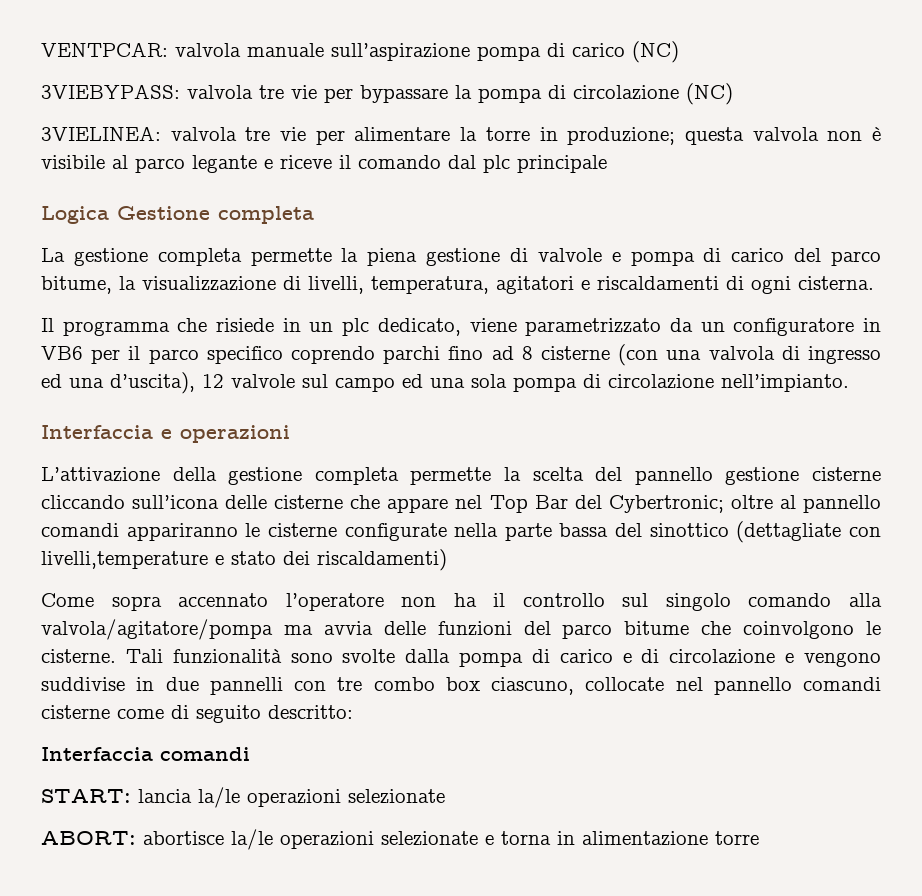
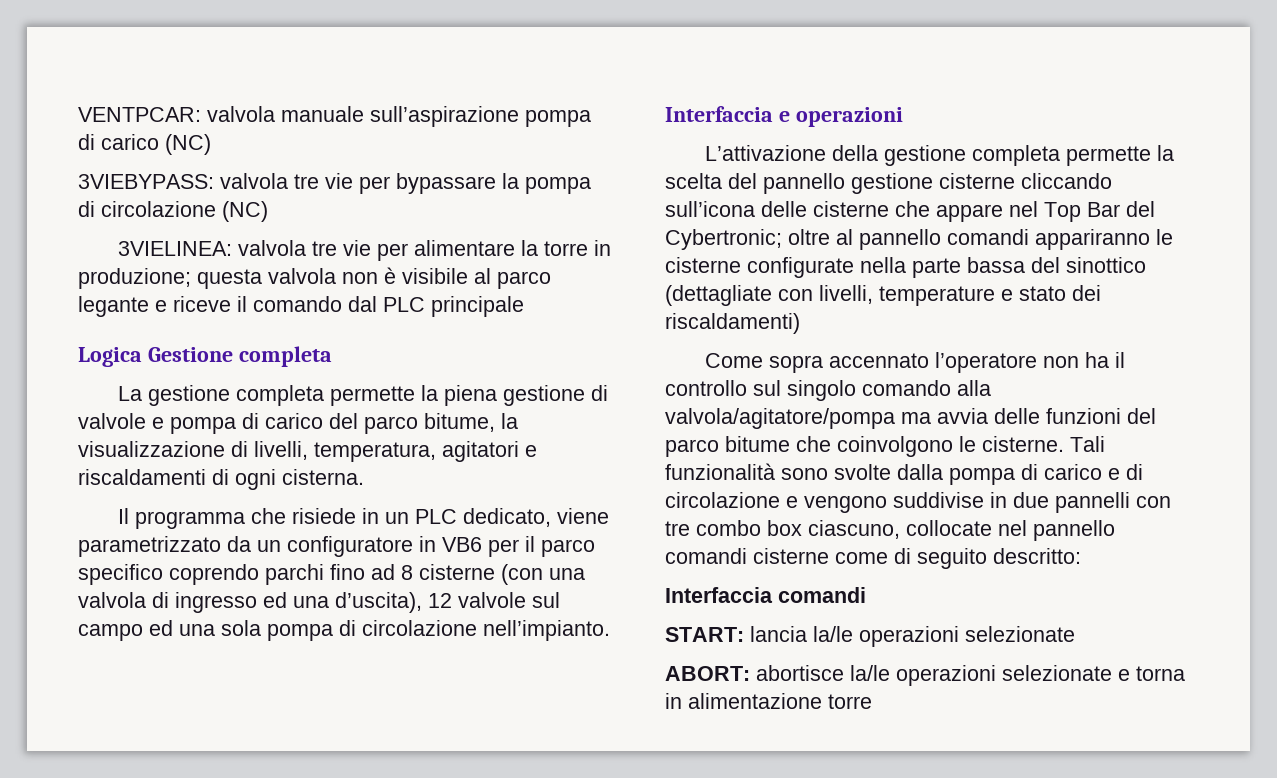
- 3VIELINEA: valvola tre vie per alimentare la torre in produzione; questa valvola non è visibile al parco legante e riceve il comando dal plc principale
+ 3VIELINEA: valvola tre vie per alimentare la torre in produzione; questa valvola non è visibile al parco legante e riceve il comando dal PLC principale
- Il programma che risiede in un plc dedicato, viene parametrizzato da un configuratore in VB6 per il parco specifico coprendo parchi fino ad 8 cisterne (con una valvola di ingresso ed una d’uscita), 12 valvole sul campo ed una sola pompa di circolazione nell’impianto.
+ Il programma che risiede in un PLC dedicato, viene parametrizzato da un configuratore in VB6 per il parco specifico coprendo parchi fino ad 8 cisterne (con una valvola di ingresso ed una d’uscita), 12 valvole sul campo ed una sola pompa di circolazione nell’impianto.
- L’attivazione della gestione completa permette la scelta del pannello gestione cisterne cliccando sull’icona delle cisterne che appare nel Top Bar del Cybertronic; oltre al pannello comandi appariranno le cisterne configurate nella parte bassa del sinottico (dettagliate con livelli,temperature e stato dei riscaldamenti)
+ L’attivazione della gestione completa permette la scelta del pannello gestione cisterne cliccando sull’icona delle cisterne che appare nel Top Bar del Cybertronic; oltre al pannello comandi appariranno le cisterne configurate nella parte bassa del sinottico (dettagliate con livelli, temperature e stato dei riscaldamenti)

